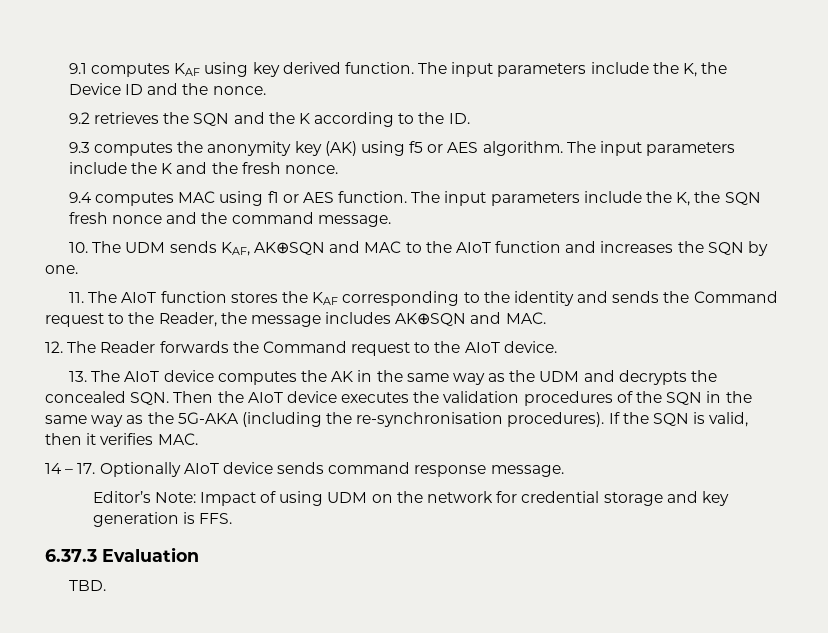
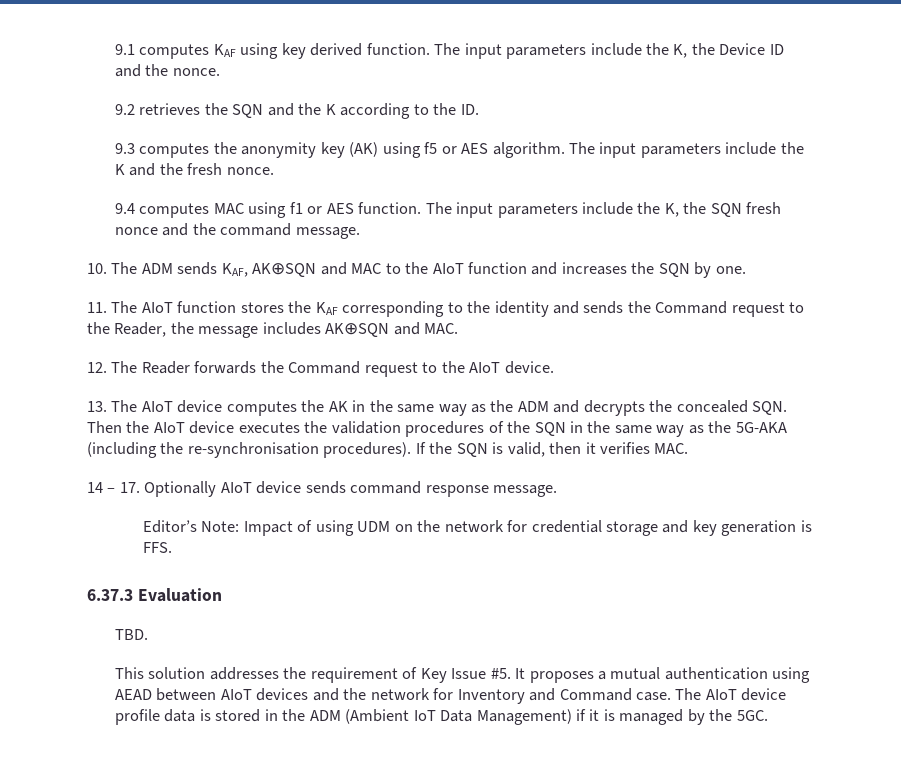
- 10. The UDM sends KAF, AK⊕SQN and MAC to the AIoT function and increases the SQN by one.
+ 10. The ADM sends KAF, AK⊕SQN and MAC to the AIoT function and increases the SQN by one.
- 13. The AIoT device computes the AK in the same way as the UDM and decrypts the concealed SQN. Then the AIoT device executes the validation procedures of the SQN in the same way as the 5G-AKA (including the re-synchronisation procedures).
+ 13. The AIoT device computes the AK in the same way as the ADM and decrypts the concealed SQN. Then the AIoT device executes the validation procedures of the SQN in the same way as the 5G-AKA (including the re-synchronisation procedures).
+ This solution addresses the requirement of Key Issue #5. It proposes a mutual authentication using AEAD between AIoT devices and the network for Inventory and Command case. The AIoT device profile data is stored in the ADM (Ambient IoT Data Management) if it is managed by the 5GC.

